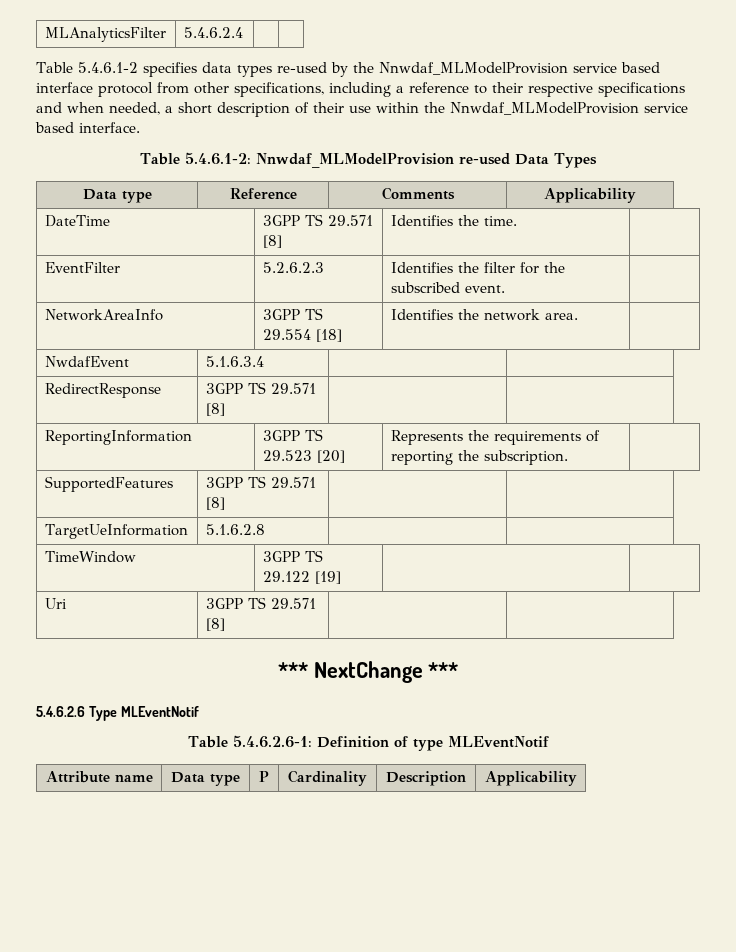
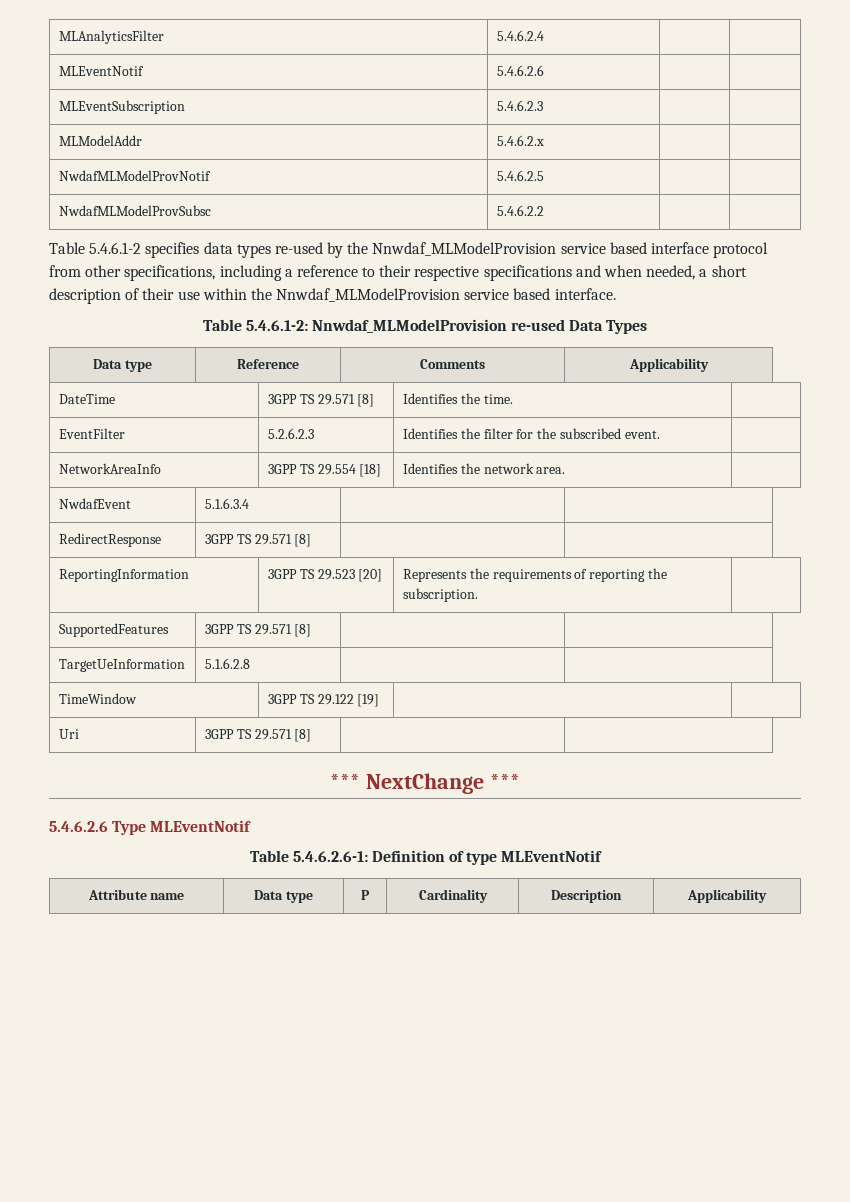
+ MLEventNotif | 5.4.6.2.6 | |
+ MLEventSubscription | 5.4.6.2.3 | |
+ MLModelAddr | 5.4.6.2.x | |
+ NwdafMLModelProvNotif | 5.4.6.2.5 | |
+ NwdafMLModelProvSubsc | 5.4.6.2.2 | |

